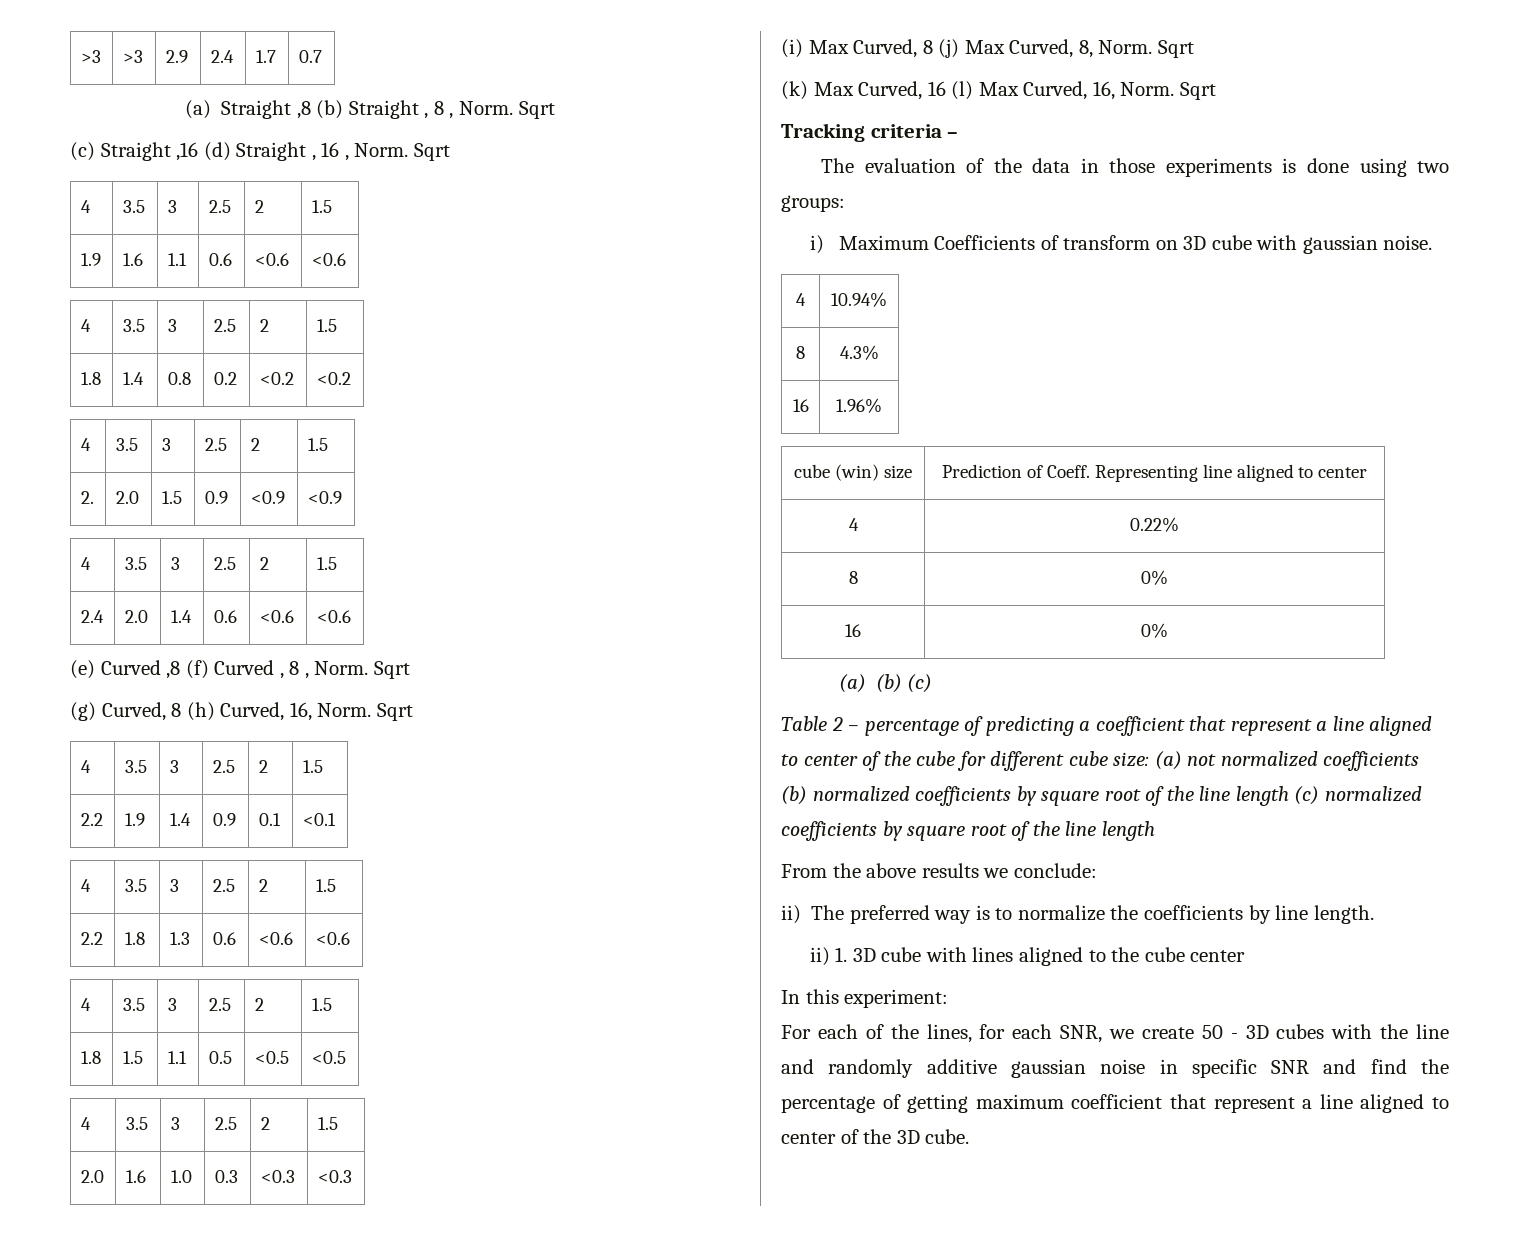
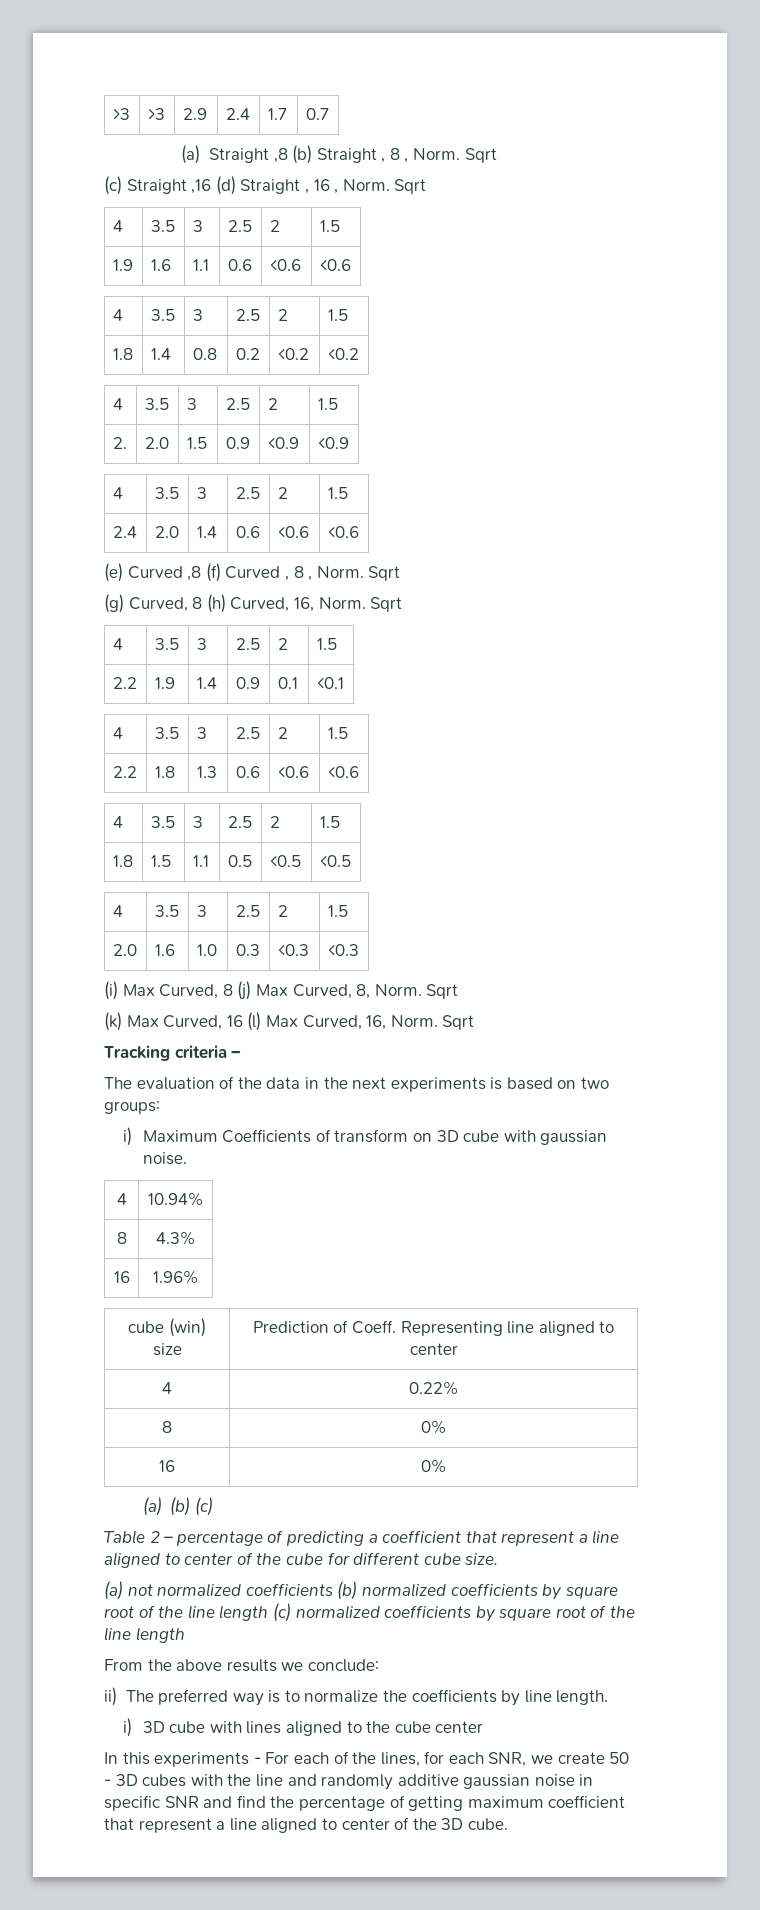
- The evaluation of the data in those experiments is done using two groups:
+ The evaluation of the data in the next experiments is based on two groups:
- Table 2 – percentage of predicting a coefficient that represent a line aligned to center of the cube for different cube size: (a) not normalized coefficients (b) normalized coefficients by square root of the line length (c) normalized coefficients by square root of the line length
+ Table 2 – percentage of predicting a coefficient that represent a line aligned to center of the cube for different cube size.
+ (a) not normalized coefficients (b) normalized coefficients by square root of the line length (c) normalized coefficients by square root of the line length
- ii) 1. 3D cube with lines aligned to the cube center
+ i) 3D cube with lines aligned to the cube center
- In this experiment:
- For each of the lines, for each SNR, we create 50 - 3D cubes with the line and randomly additive gaussian noise in specific SNR and find the percentage of getting maximum coefficient that represent a line aligned to center of the 3D cube.
+ In this experiments - For each of the lines, for each SNR, we create 50 - 3D cubes with the line and randomly additive gaussian noise in specific SNR and find the percentage of getting maximum coefficient that represent a line aligned to center of the 3D cube.

